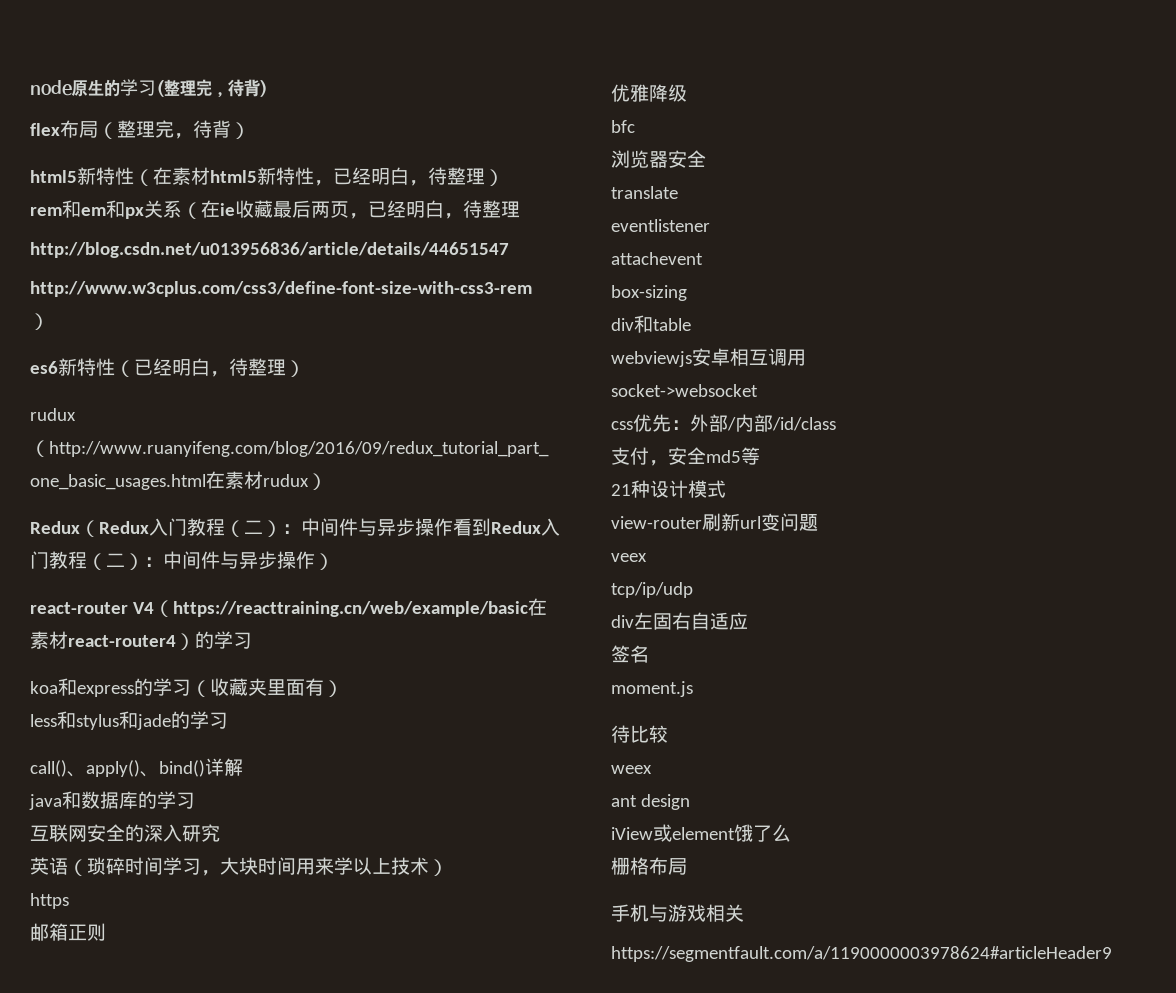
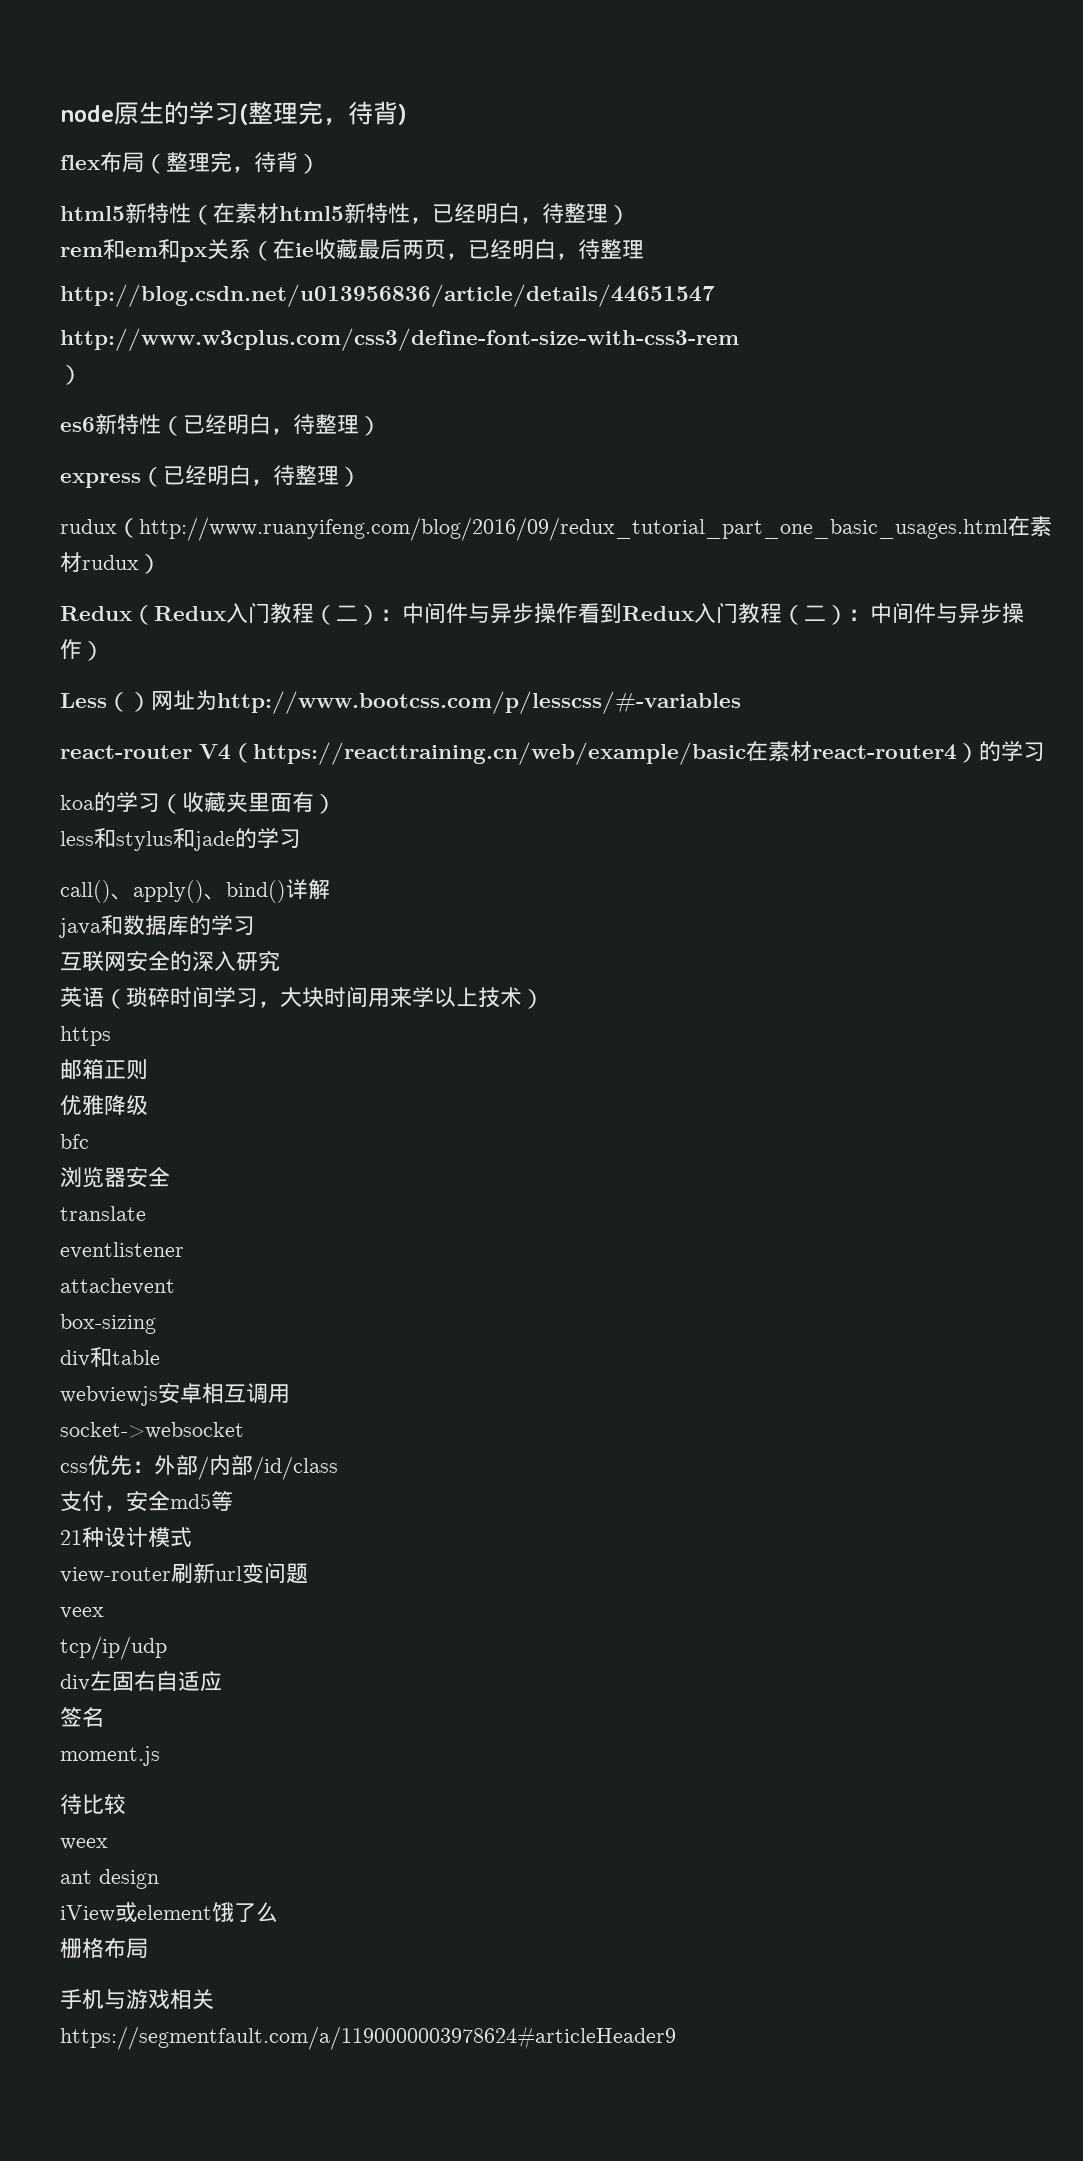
+ express（已经明白，待整理）
+ Less（）网址为http://www.bootcss.com/p/lesscss/#-variables
- koa和express的学习（收藏夹里面有）
+ koa的学习（收藏夹里面有）

